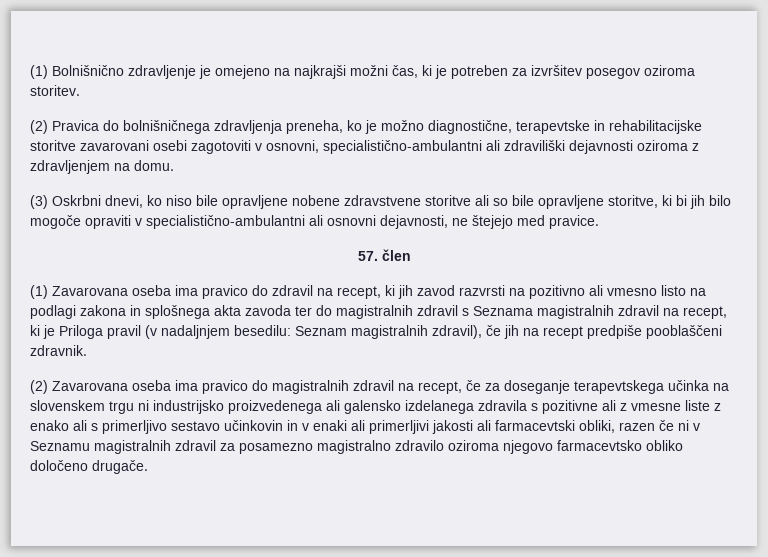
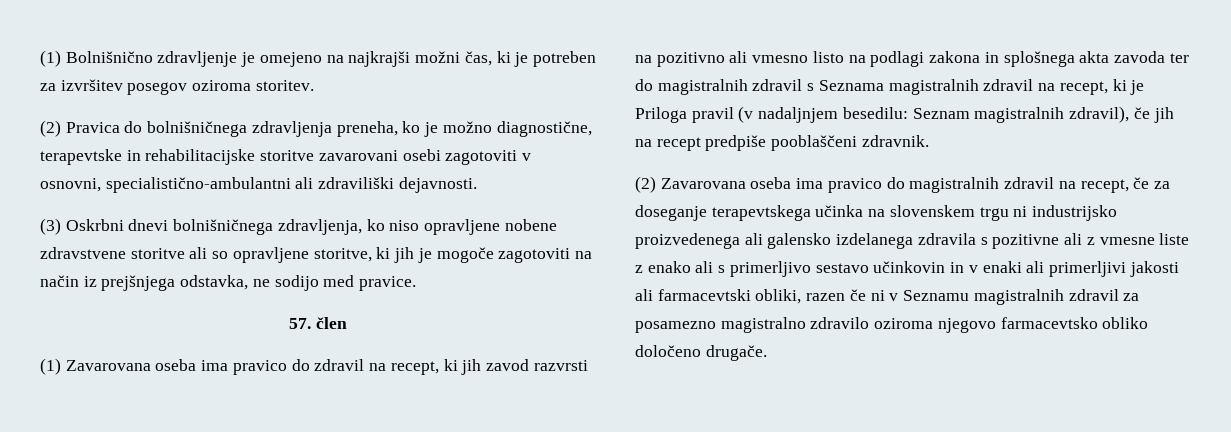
- (2) Pravica do bolnišničnega zdravljenja preneha, ko je možno diagnostične, terapevtske in rehabilitacijske storitve zavarovani osebi zagotoviti v osnovni, specialistično-ambulantni ali zdraviliški dejavnosti oziroma z zdravljenjem na domu.
+ (2) Pravica do bolnišničnega zdravljenja preneha, ko je možno diagnostične, terapevtske in rehabilitacijske storitve zavarovani osebi zagotoviti v osnovni, specialistično-ambulantni ali zdraviliški dejavnosti.
- (3) Oskrbni dnevi, ko niso bile opravljene nobene zdravstvene storitve ali so bile opravljene storitve, ki bi jih bilo mogoče opraviti v specialistično-ambulantni ali osnovni dejavnosti, ne štejejo med pravice.
+ (3) Oskrbni dnevi bolnišničnega zdravljenja, ko niso opravljene nobene zdravstvene storitve ali so opravljene storitve, ki jih je mogoče zagotoviti na način iz prejšnjega odstavka, ne sodijo med pravice.

